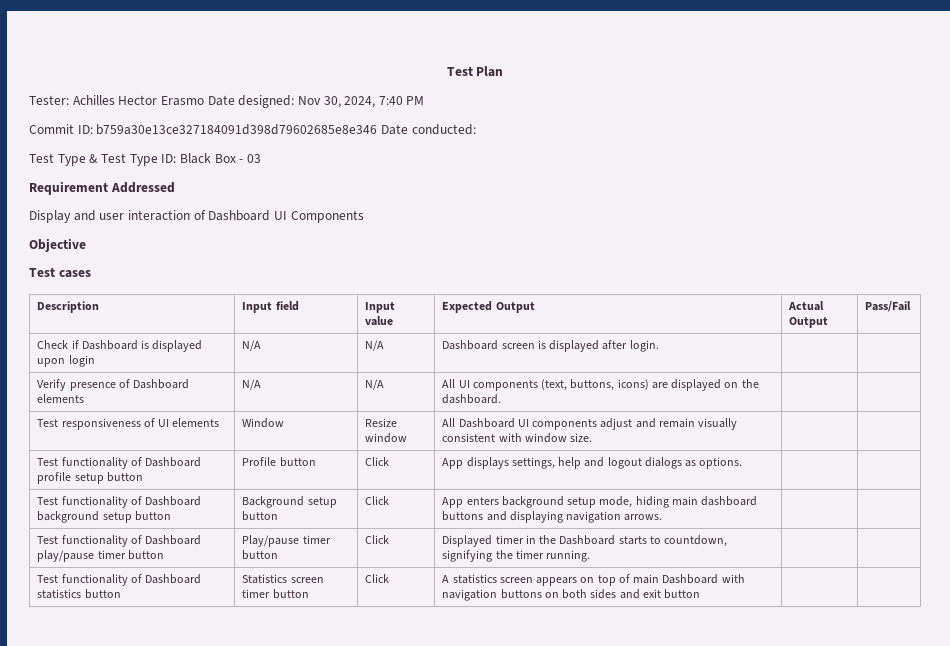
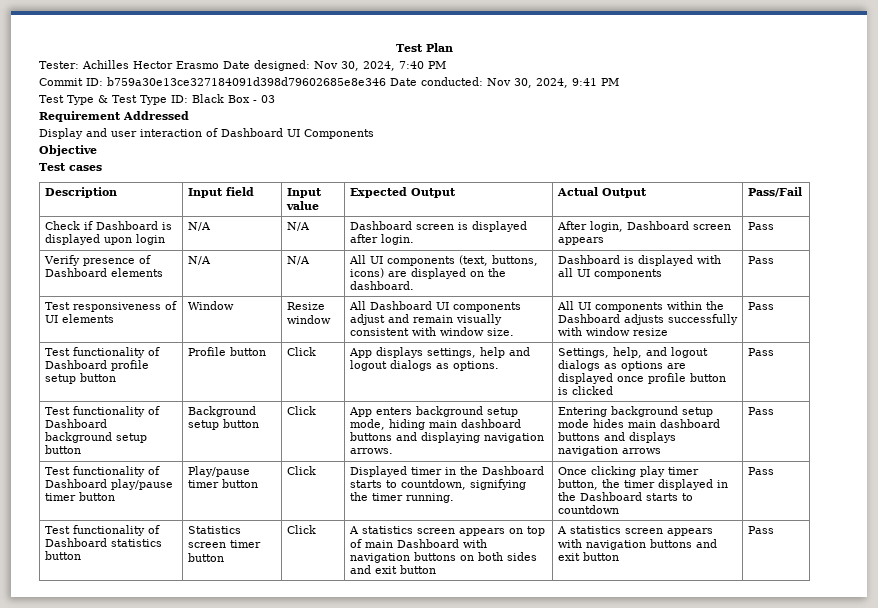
- Commit ID: b759a30e13ce327184091d398d79602685e8e346 Date conducted:
+ Commit ID: b759a30e13ce327184091d398d79602685e8e346 Date conducted: Nov 30, 2024, 9:41 PM
- Check if Dashboard is displayed upon login | N/A | N/A | Dashboard screen is displayed after login. | |
+ Check if Dashboard is displayed upon login | N/A | N/A | Dashboard screen is displayed after login. | After login, Dashboard screen appears | Pass
- Verify presence of Dashboard elements | N/A | N/A | All UI components (text, buttons, icons) are displayed on the dashboard. | |
+ Verify presence of Dashboard elements | N/A | N/A | All UI components (text, buttons, icons) are displayed on the dashboard. | Dashboard is displayed with all UI components | Pass
- Test responsiveness of UI elements | Window | Resize window | All Dashboard UI components adjust and remain visually consistent with window size. | |
+ Test responsiveness of UI elements | Window | Resize window | All Dashboard UI components adjust and remain visually consistent with window size. | All UI components within the Dashboard adjusts successfully with window resize | Pass
- Test functionality of Dashboard profile setup button | Profile button | Click | App displays settings, help and logout dialogs as options. | |
+ Test functionality of Dashboard profile setup button | Profile button | Click | App displays settings, help and logout dialogs as options. | Settings, help, and logout dialogs as options are displayed once profile button is clicked | Pass
- Test functionality of Dashboard background setup button | Background setup button | Click | App enters background setup mode, hiding main dashboard buttons and displaying navigation arrows. | |
+ Test functionality of Dashboard background setup button | Background setup button | Click | App enters background setup mode, hiding main dashboard buttons and displaying navigation arrows. | Entering background setup mode hides main dashboard buttons and displays navigation arrows | Pass
- Test functionality of Dashboard play/pause timer button | Play/pause timer button | Click | Displayed timer in the Dashboard starts to countdown, signifying the timer running. | |
+ Test functionality of Dashboard play/pause timer button | Play/pause timer button | Click | Displayed timer in the Dashboard starts to countdown, signifying the timer running. | Once clicking play timer button, the timer displayed in the Dashboard starts to countdown | Pass
- Test functionality of Dashboard statistics button | Statistics screen timer button | Click | A statistics screen appears on top of main Dashboard with navigation buttons on both sides and exit button | |
+ Test functionality of Dashboard statistics button | Statistics screen timer button | Click | A statistics screen appears on top of main Dashboard with navigation buttons on both sides and exit button | A statistics screen appears with navigation buttons and exit button | Pass

